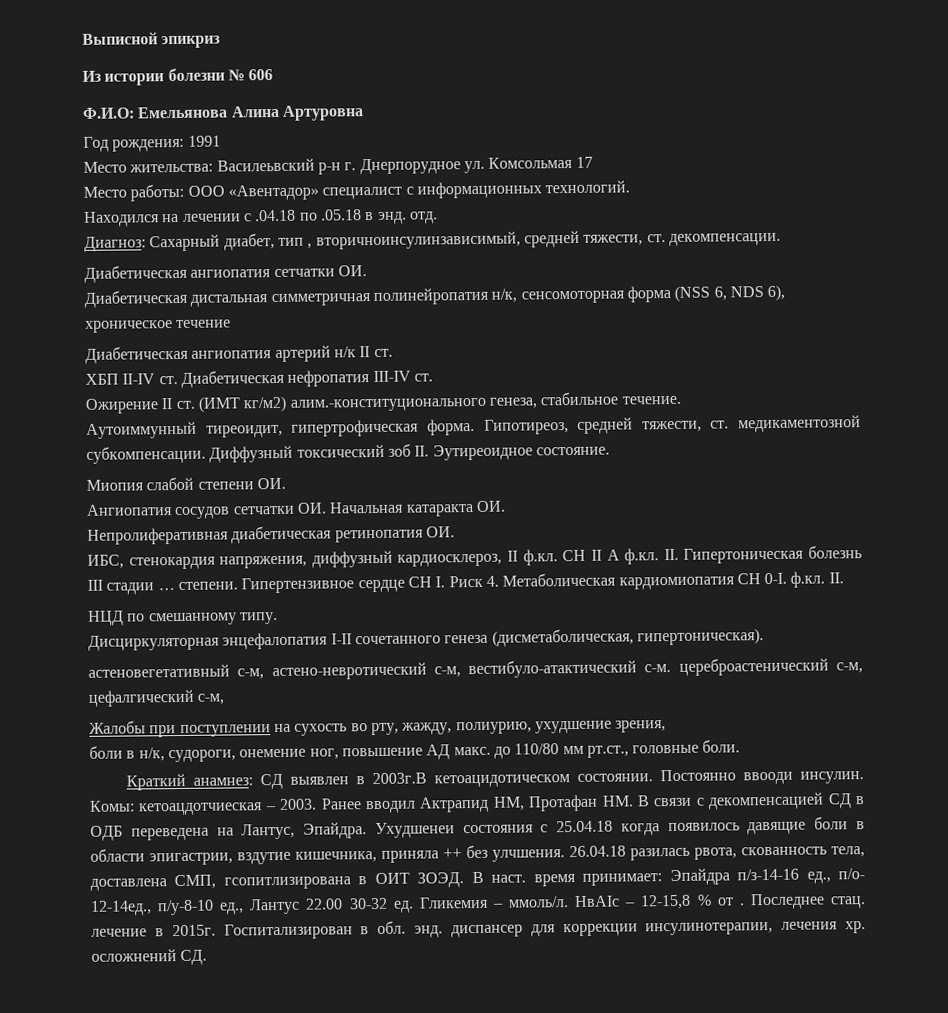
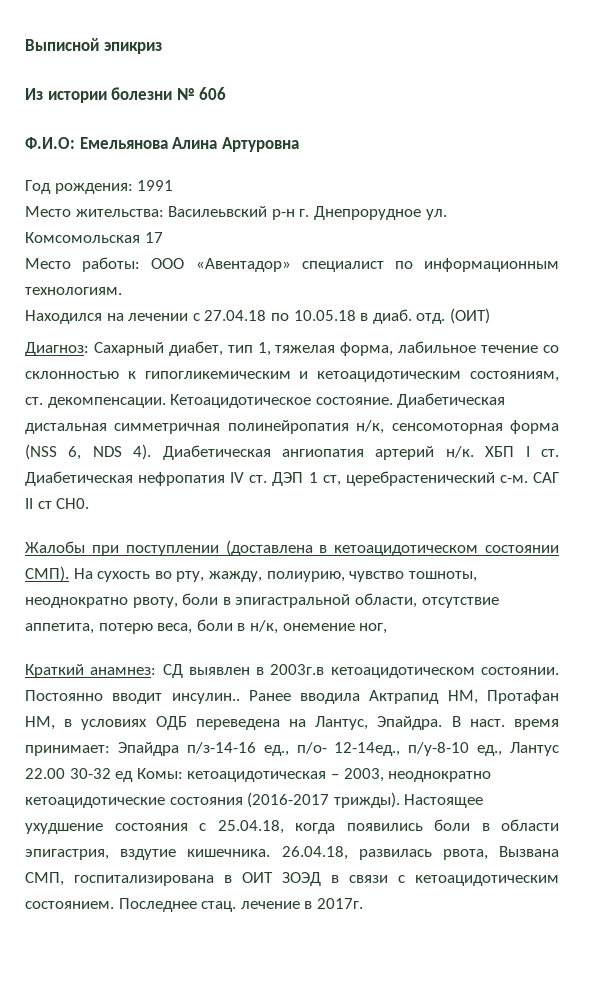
- Место жительства: Василеьвский р-н г. Днерпорудное ул. Комсольмая 17
+ Место жительства: Василеьвский р-н г. Днепрорудное ул. Комсомольская 17
- Место работы: ООО «Авентадор» специалист с информационных технологий.
+ Место работы: ООО «Авентадор» специалист по информационным технологиям.
- Находился на лечении с .04.18 по .05.18 в энд. отд.
+ Находился на лечении с 27.04.18 по 10.05.18 в диаб. отд. (ОИТ)
- Диагноз: Сахарный диабет, тип , вторичноинсулинзависимый, средней тяжести, ст. декомпенсации.
- Диабетическая ангиопатия сетчатки ОИ.
- Диабетическая дистальная симметричная полинейропатия н/к, сенсомоторная форма (NSS 6, NDS 6), хроническое течение
- Диабетическая ангиопатия артерий н/к II ст.
- ХБП II-IV ст. Диабетическая нефропатия III-IV ст.
- Ожирение II ст. (ИМТ кг/м2) алим.-конституционального генеза, стабильное течение.
- Аутоиммунный тиреоидит, гипертрофическая форма. Гипотиреоз, средней тяжести, ст. медикаментозной субкомпенсации. Диффузный токсический зоб II. Эутиреоидное состояние.
- Миопия слабой степени ОИ.
- Ангиопатия сосудов сетчатки ОИ. Начальная катаракта ОИ.
- Непролиферативная диабетическая ретинопатия ОИ.
- ИБС, стенокардия напряжения, диффузный кардиосклероз, II ф.кл. СН II А ф.кл. II. Гипертоническая болезнь III стадии … степени. Гипертензивное сердце СН I. Риск 4. Метаболическая кардиомиопатия СН 0-I. ф.кл. II.
- НЦД по смешанному типу.
- Дисциркуляторная энцефалопатия I-II сочетанного генеза (дисметаболическая, гипертоническая).
- астеновегетативный с-м, астено-невротический с-м, вестибуло-атактический с-м. цереброастенический с-м, цефалгический с-м,
- Жалобы при поступлении на сухость во рту, жажду, полиурию, ухудшение зрения,
- боли в н/к, судороги, онемение ног, повышение АД макс. до 110/80 мм рт.ст., головные боли.
+ Диагноз: Сахарный диабет, тип 1, тяжелая форма, лабильное течение со склонностью к гипогликемическим и кетоацидотическим состояниям, ст. декомпенсации. Кетоацидотическое состояние. Диабетическая дистальная симметричная полинейропатия н/к, сенсомоторная форма (NSS 6, NDS 4). Диабетическая ангиопатия артерий н/к. ХБП I ст. Диабетическая нефропатия IV ст. ДЭП 1 ст, церебрастенический с-м. САГ II ст СН0.
+ Жалобы при поступлении (доставлена в кетоацидотическом состоянии СМП). На сухость во рту, жажду, полиурию, чувство тошноты, неоднократно рвоту, боли в эпигастральной области, отсутствие аппетита, потерю веса, боли в н/к, онемение ног,
- Краткий анамнез: СД выявлен в 2003г.В кетоацидотическом состоянии.
+ Краткий анамнез: СД выявлен в 2003г.в кетоацидотическом состоянии.
- Постоянно ввооди инсулин. Комы: кетоацдотчиеская – 2003. Ранее вводил Актрапид НМ, Протафан НМ. В связи с декомпенсацией СД в ОДБ переведена на Лантус, Эпайдра.
+ Постоянно вводит инсулин.. Ранее вводила Актрапид НМ, Протафан НМ, в условиях ОДБ переведена на Лантус, Эпайдра.
- Ухудшенеи состояния с 25.04.18 когда появилось давящие боли в области эпигастрии, вздутие кишечника, приняла ++ без улчшения. 26.04.18 разилась рвота, скованность тела, доставлена СМП, гсопитлизирована в ОИТ ЗОЭД.
- В наст. время принимает: Эпайдра п/з-14-16 ед., п/о- 12-14ед., п/у-8-10 ед., Лантус 22.00 30-32 ед. Гликемия – ммоль/л. НвАIс – 12-15,8 % от . Последнее стац. лечение в 2015г. Госпитализирован в обл. энд. диспансер для коррекции инсулинотерапии, лечения хр. осложнений СД.
+ В наст. время принимает: Эпайдра п/з-14-16 ед., п/о- 12-14ед., п/у-8-10 ед., Лантус 22.00 30-32 ед Комы: кетоацидотическая – 2003, неоднократно кетоацидотические состояния (2016-2017 трижды). Настоящее ухудшение состояния с 25.04.18, когда появились боли в области эпигастрия, вздутие кишечника. 26.04.18, развилась рвота, Вызвана СМП, госпитализирована в ОИТ ЗОЭД в связи с кетоацидотическим состоянием. Последнее стац. лечение в 2017г.

